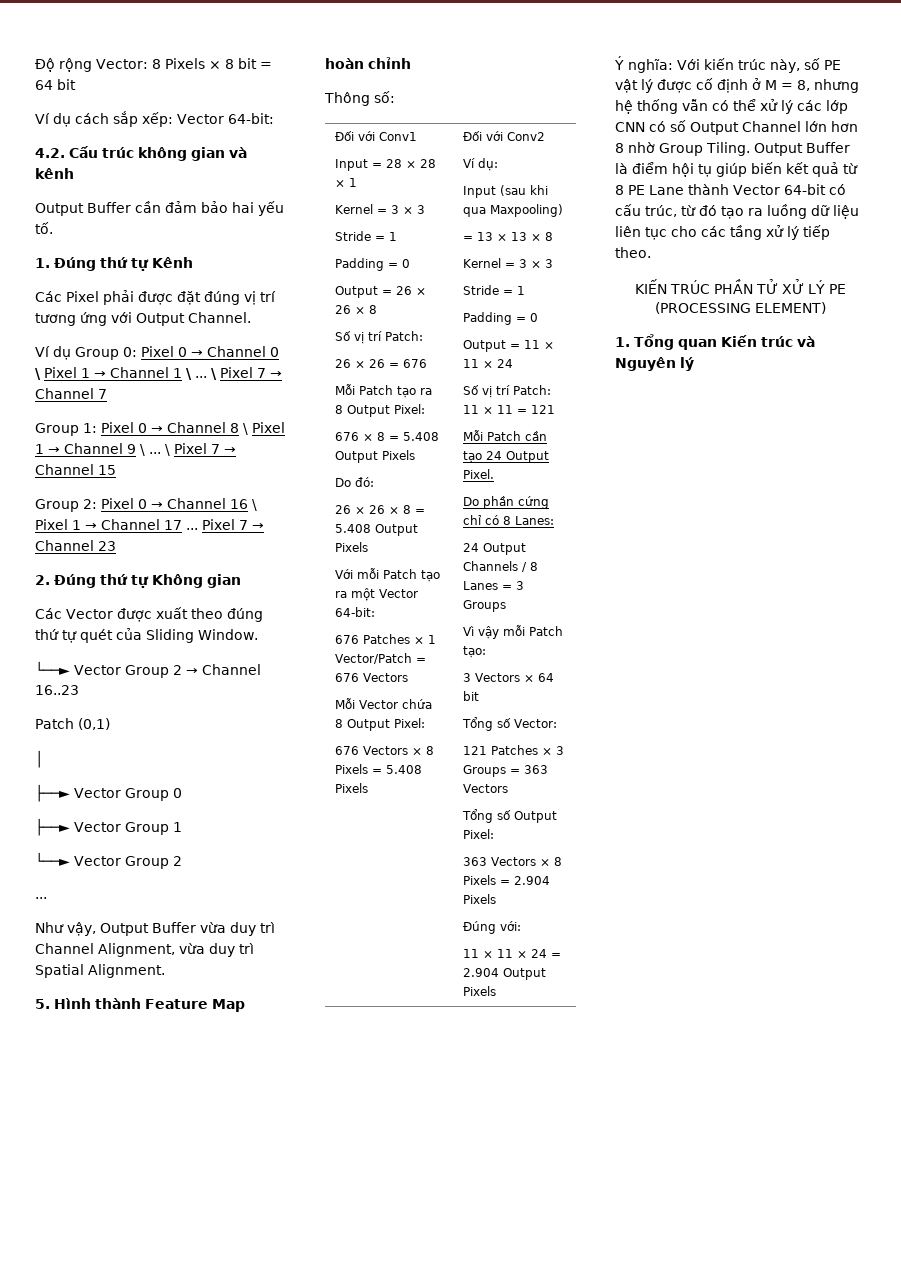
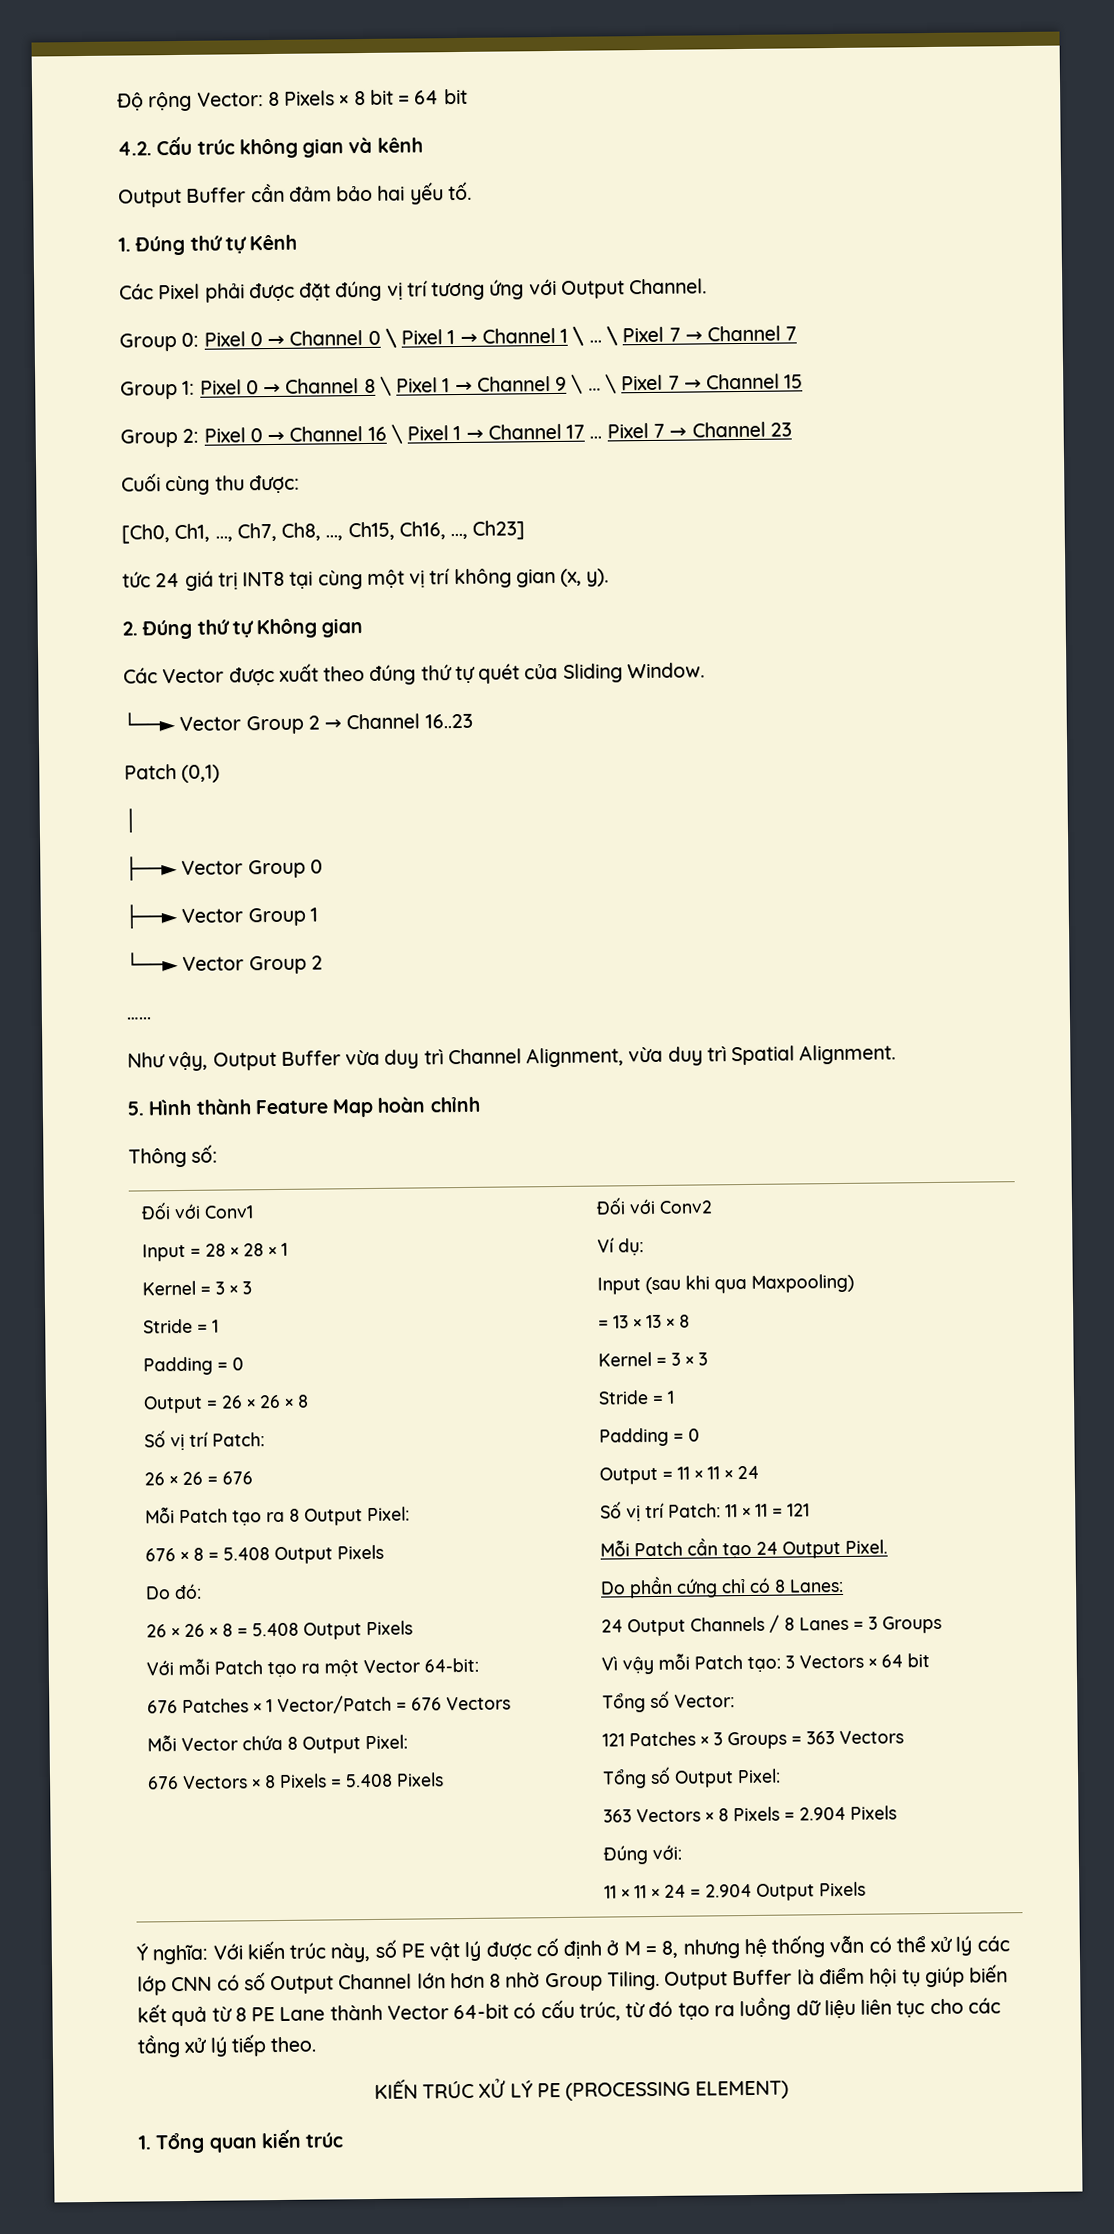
- Ví dụ cách sắp xếp: Vector 64-bit:
- Ví dụ Group 0: Pixel 0 → Channel 0 \ Pixel 1 → Channel 1 \ ...
+ Group 0: Pixel 0 → Channel 0 \ Pixel 1 → Channel 1 \ ...
+ Cuối cùng thu được:
+ [Ch0, Ch1, ..., Ch7, Ch8, ..., Ch15, Ch16, ..., Ch23]
+ tức 24 giá trị INT8 tại cùng một vị trí không gian (x, y).
  ├──► Vector Group 1
  └──► Vector Group 2
- ...
+ …...
- Vì vậy mỗi Patch tạo:
- 3 Vectors × 64 bit
+ Vì vậy mỗi Patch tạo: 3 Vectors × 64 bit
- KIẾN TRÚC PHẦN TỬ XỬ LÝ PE (PROCESSING ELEMENT)
+ KIẾN TRÚC XỬ LÝ PE (PROCESSING ELEMENT)
- 1. Tổng quan Kiến trúc và Nguyên lý
+ 1. Tổng quan kiến trúc

